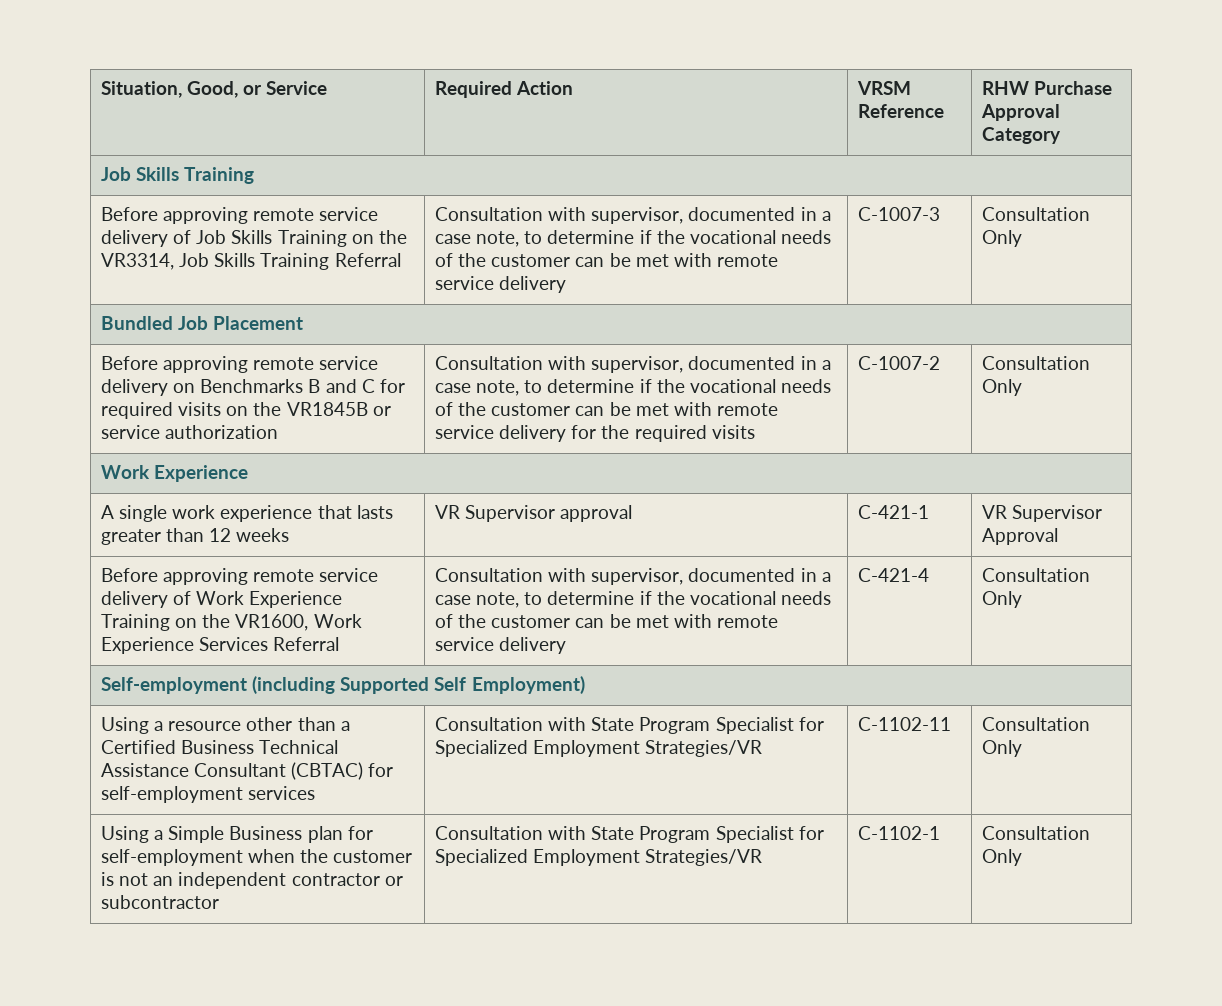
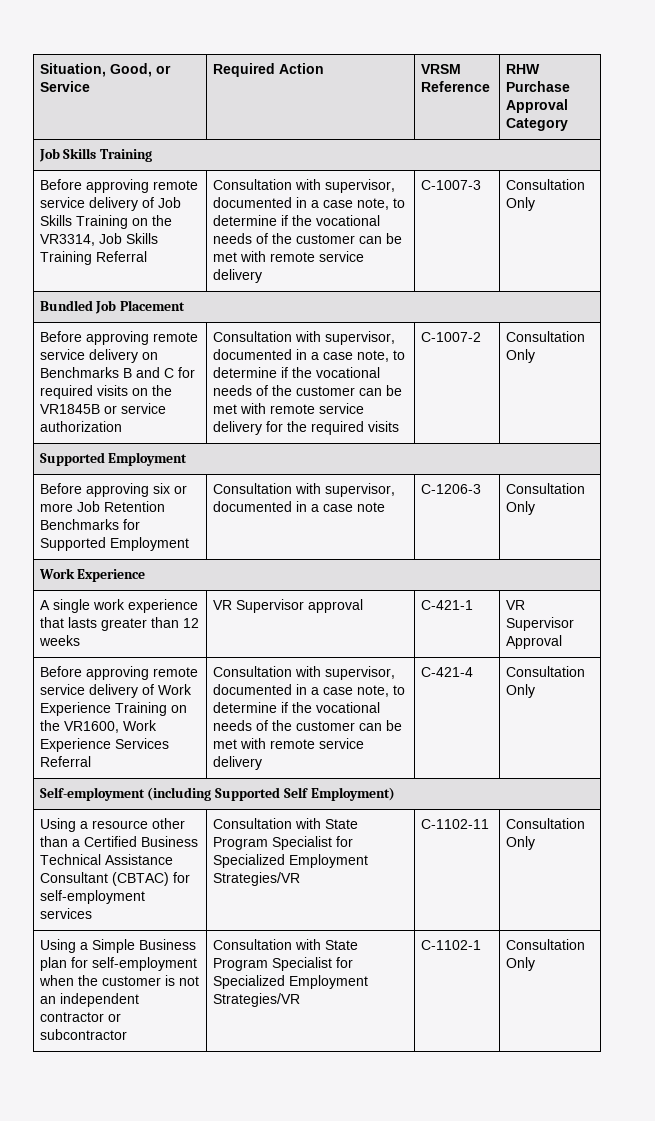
  C-1007-2 | Consultation Only
+ Supported Employment
+ Before approving six or more Job Retention Benchmarks for Supported Employment | Consultation with supervisor, documented in a case note | C-1206-3 | Consultation Only

